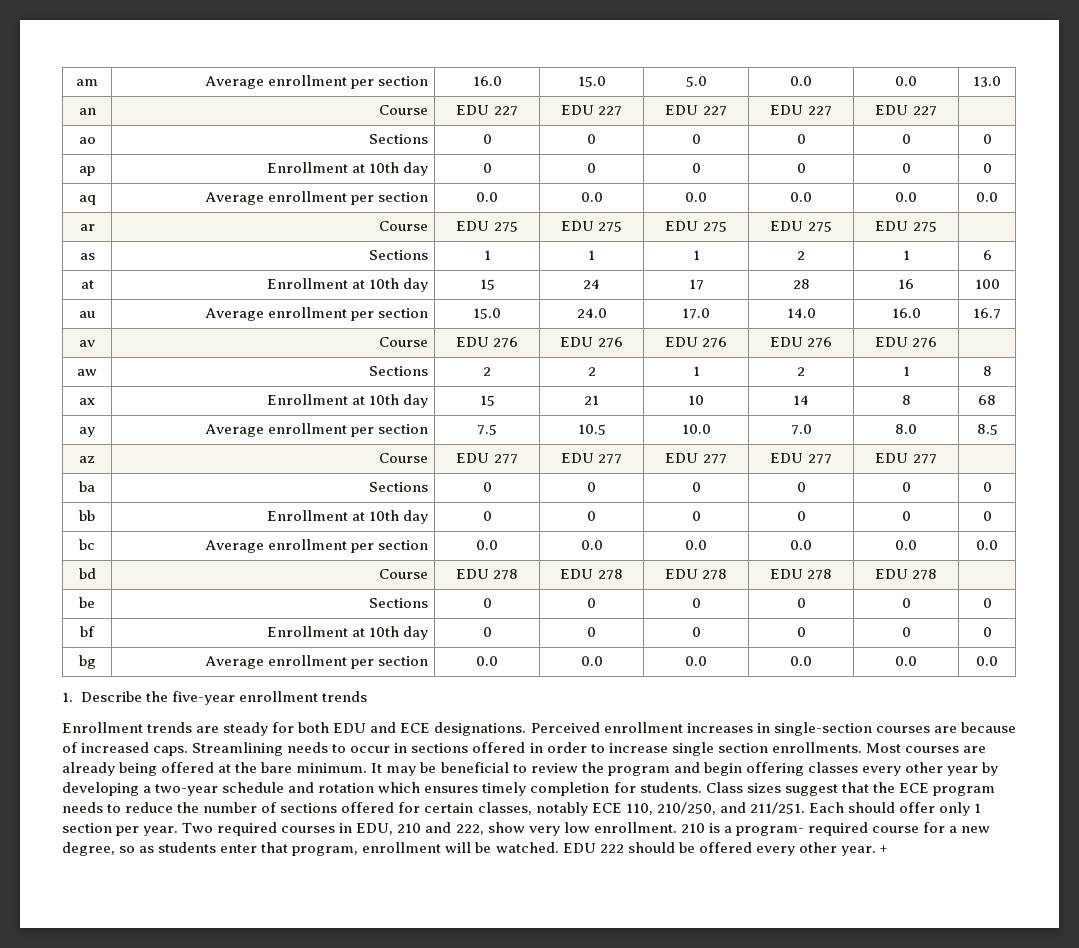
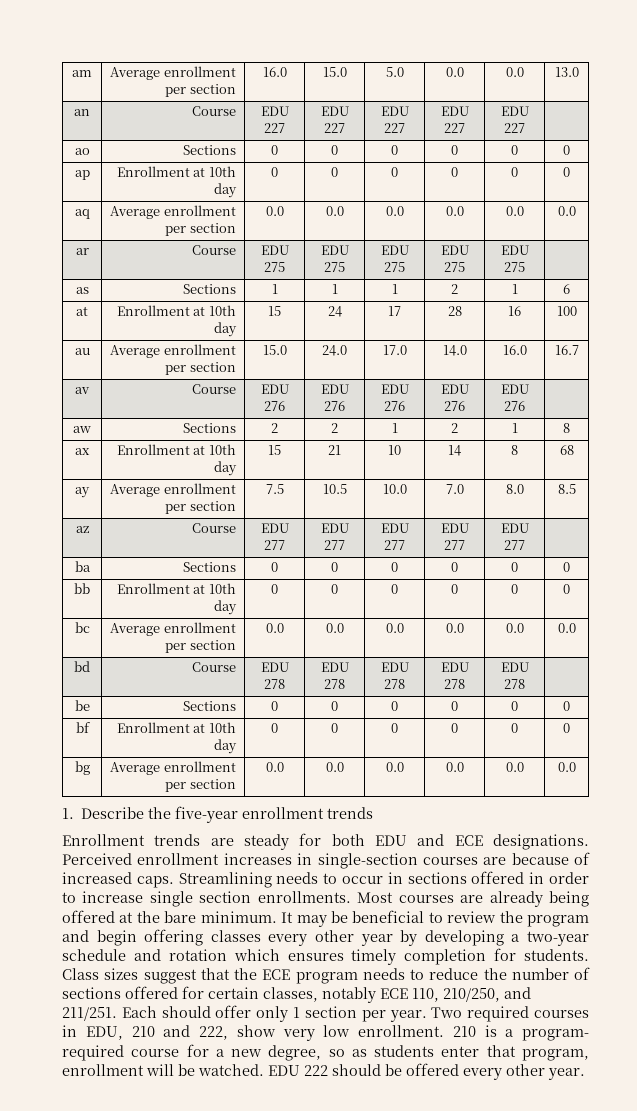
- +

